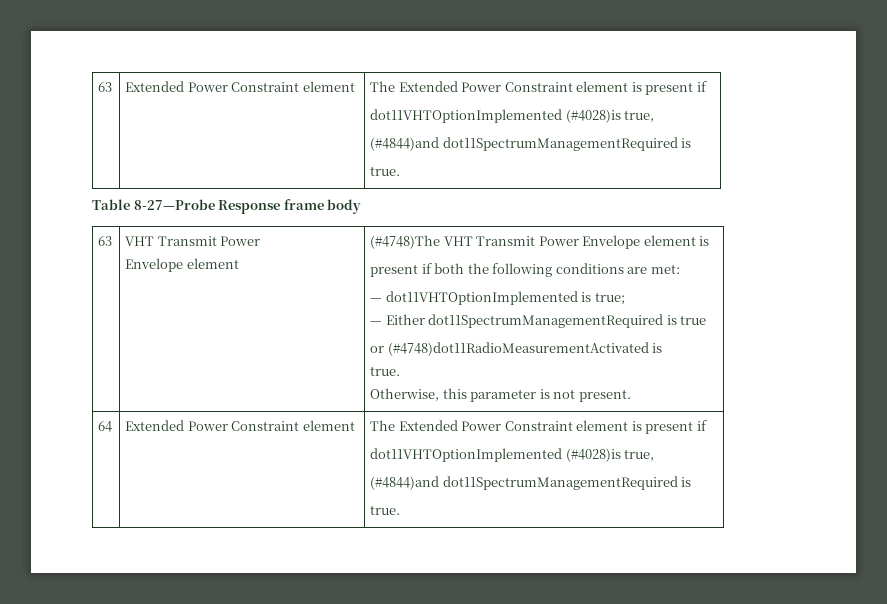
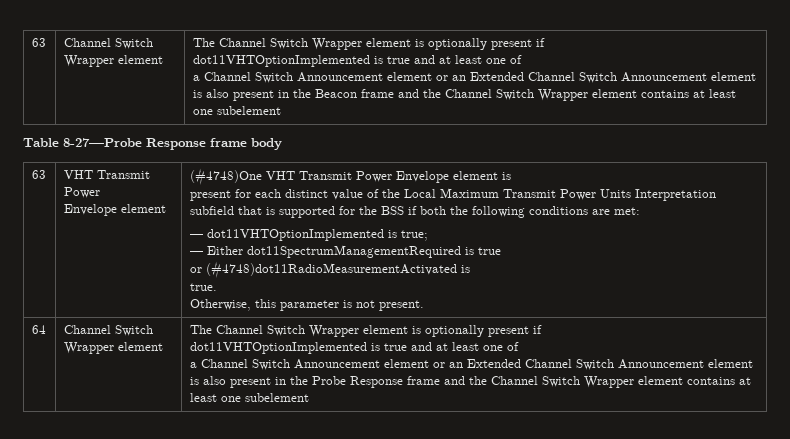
- 63 | Extended Power Constraint element | The Extended Power Constraint element is present if
- dot11VHTOptionImplemented (#4028)is true,
- (#4844)and dot11SpectrumManagementRequired is
- true.
+ 63 | Channel Switch Wrapper element | The Channel Switch Wrapper element is optionally present if
+ dot11VHTOptionImplemented is true and at least one of
+ a Channel Switch Announcement element or an Extended Channel Switch Announcement element is also present in the Beacon frame and the Channel Switch Wrapper element contains at least one subelement
- (#4748)The VHT Transmit Power Envelope element is
+ (#4748)One VHT Transmit Power Envelope element is
- present if both the following conditions are met:
+ present for each distinct value of the Local Maximum Transmit Power Units Interpretation subfield that is supported for the BSS if both the following conditions are met:
- 64 | Extended Power Constraint element | The Extended Power Constraint element is present if
- dot11VHTOptionImplemented (#4028)is true,
- (#4844)and dot11SpectrumManagementRequired is
- true.
+ 64 | Channel Switch Wrapper element | The Channel Switch Wrapper element is optionally present if
+ dot11VHTOptionImplemented is true and at least one of
+ a Channel Switch Announcement element or an Extended Channel Switch Announcement element is also present in the Probe Response frame and the Channel Switch Wrapper element contains at least one subelement

